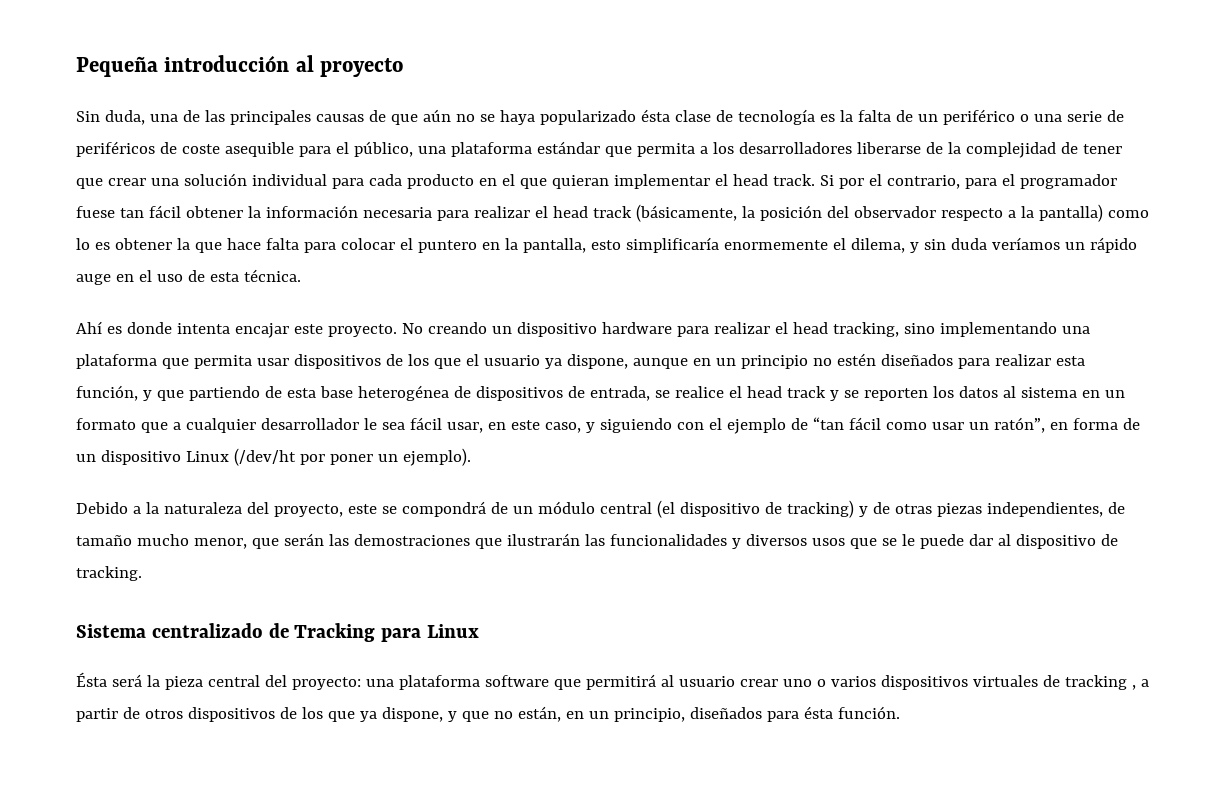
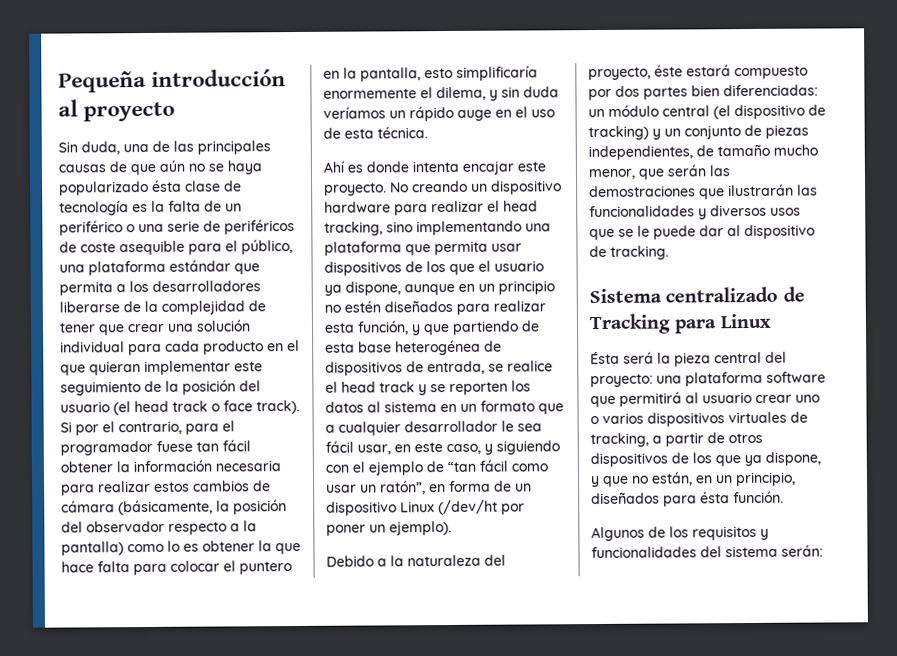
- Sin duda, una de las principales causas de que aún no se haya popularizado ésta clase de tecnología es la falta de un periférico o una serie de periféricos de coste asequible para el público, una plataforma estándar que permita a los desarrolladores liberarse de la complejidad de tener que crear una solución individual para cada producto en el que quieran implementar el head track.
+ Sin duda, una de las principales causas de que aún no se haya popularizado ésta clase de tecnología es la falta de un periférico o una serie de periféricos de coste asequible para el público, una plataforma estándar que permita a los desarrolladores liberarse de la complejidad de tener que crear una solución individual para cada producto en el que quieran implementar este seguimiento de la posición del usuario (el head track o face track).
- Si por el contrario, para el programador fuese tan fácil obtener la información necesaria para realizar el head track (básicamente, la posición del observador respecto a la pantalla) como lo es obtener la que hace falta para colocar el puntero en la pantalla, esto simplificaría enormemente el dilema, y sin duda veríamos un rápido auge en el uso de esta técnica.
+ Si por el contrario, para el programador fuese tan fácil obtener la información necesaria para realizar estos cambios de cámara (básicamente, la posición del observador respecto a la pantalla) como lo es obtener la que hace falta para colocar el puntero en la pantalla, esto simplificaría enormemente el dilema, y sin duda veríamos un rápido auge en el uso de esta técnica.
- Debido a la naturaleza del proyecto, este se compondrá de un módulo central (el dispositivo de tracking) y de otras piezas independientes, de tamaño mucho menor, que serán las demostraciones que ilustrarán las funcionalidades y diversos usos que se le puede dar al dispositivo de tracking.
+ Debido a la naturaleza del proyecto, éste estará compuesto por dos partes bien diferenciadas: un módulo central (el dispositivo de tracking) y un conjunto de piezas independientes, de tamaño mucho menor, que serán las demostraciones que ilustrarán las funcionalidades y diversos usos que se le puede dar al dispositivo de tracking.
- Ésta será la pieza central del proyecto: una plataforma software que permitirá al usuario crear uno o varios dispositivos virtuales de tracking , a partir de otros dispositivos de los que ya dispone, y que no están, en un principio, diseñados para ésta función.
+ Ésta será la pieza central del proyecto: una plataforma software que permitirá al usuario crear uno o varios dispositivos virtuales de tracking, a partir de otros dispositivos de los que ya dispone, y que no están, en un principio, diseñados para ésta función.
+ Algunos de los requisitos y funcionalidades del sistema serán:

